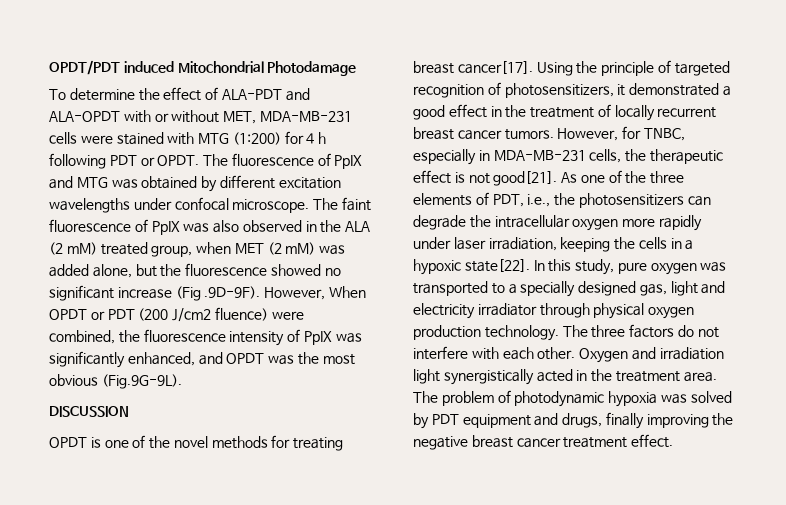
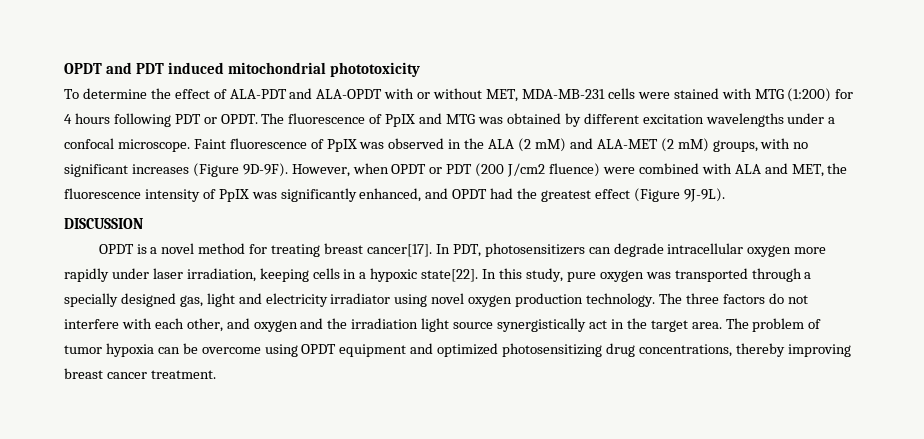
- OPDT/PDT induced Mitochondrial Photodamage
+ OPDT and PDT induced mitochondrial phototoxicity
- To determine the effect of ALA-PDT and ALA-OPDT with or without MET, MDA-MB-231 cells were stained with MTG (1:200) for 4 h following PDT or OPDT.
+ To determine the effect of ALA-PDT and ALA-OPDT with or without MET, MDA-MB-231 cells were stained with MTG (1:200) for 4 hours following PDT or OPDT.
- The fluorescence of PpIX and MTG was obtained by different excitation wavelengths under confocal microscope.
+ The fluorescence of PpIX and MTG was obtained by different excitation wavelengths under a confocal microscope.
- The faint fluorescence of PpIX was also observed in the ALA (2 mM) treated group, when MET (2 mM) was added alone, but the fluorescence showed no significant increase (Fig .9D-9F). However, When OPDT or PDT (200 J/cm2 fluence) were combined, the fluorescence intensity of PpIX was significantly enhanced, and OPDT was the most obvious (Fig.9G-9L).
+ Faint fluorescence of PpIX was observed in the ALA (2 mM) and ALA-MET (2 mM) groups, with no significant increases (Figure 9D-9F). However, when OPDT or PDT (200 J/cm2 fluence) were combined with ALA and MET, the fluorescence intensity of PpIX was significantly enhanced, and OPDT had the greatest effect (Figure 9J-9L).
  DISCUSSION
- OPDT is one of the novel methods for treating breast cancer[17]. Using the principle of targeted recognition of photosensitizers, it demonstrated a good effect in the treatment of locally recurrent breast cancer tumors. However, for TNBC, especially in MDA-MB-231 cells, the therapeutic effect is not good[21]. As one of the three elements of PDT, i.e., the photosensitizers can degrade the intracellular oxygen more rapidly under laser irradiation, keeping the cells in a hypoxic state[22].
+ OPDT is a novel method for treating breast cancer[17]. In PDT, photosensitizers can degrade intracellular oxygen more rapidly under laser irradiation, keeping cells in a hypoxic state[22].
- In this study, pure oxygen was transported to a specially designed gas, light and electricity irradiator through physical oxygen production technology.
+ In this study, pure oxygen was transported through a specially designed gas, light and electricity irradiator using novel oxygen production technology.
- The three factors do not interfere with each other. Oxygen and irradiation light synergistically acted in the treatment area.
+ The three factors do not interfere with each other, and oxygen and the irradiation light source synergistically act in the target area.
- The problem of photodynamic hypoxia was solved by PDT equipment and drugs, finally improving the negative breast cancer treatment effect.
+ The problem of tumor hypoxia can be overcome using OPDT equipment and optimized photosensitizing drug concentrations, thereby improving breast cancer treatment.

